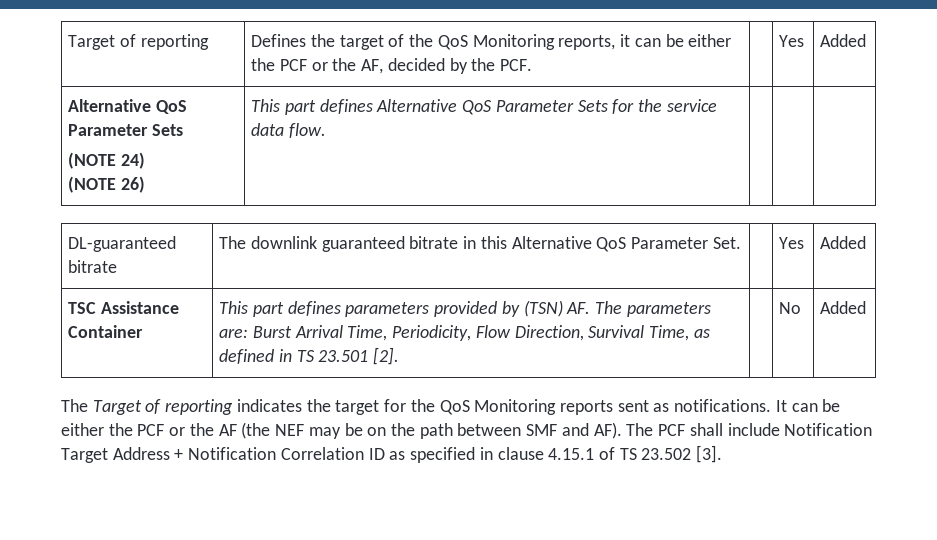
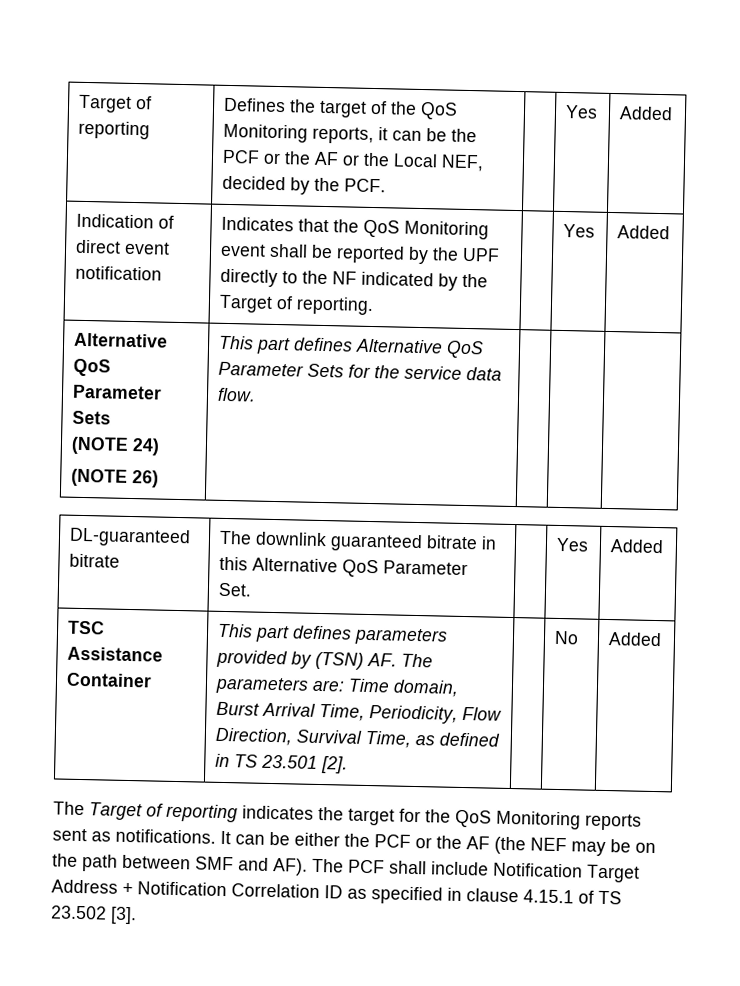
- Target of reporting | Defines the target of the QoS Monitoring reports, it can be either the PCF or the AF, decided by the PCF. | | Yes | Added
+ Target of reporting | Defines the target of the QoS Monitoring reports, it can be the PCF or the AF or the Local NEF, decided by the PCF. | | Yes | Added
+ Indication of direct event notification | Indicates that the QoS Monitoring event shall be reported by the UPF directly to the NF indicated by the Target of reporting. | | Yes | Added
- TSC Assistance Container | This part defines parameters provided by (TSN) AF. The parameters are: Burst Arrival Time, Periodicity, Flow Direction, Survival Time, as defined in TS 23.501 [2]. | | No | Added
+ TSC Assistance Container | This part defines parameters provided by (TSN) AF. The parameters are: Time domain, Burst Arrival Time, Periodicity, Flow Direction, Survival Time, as defined in TS 23.501 [2]. | | No | Added

